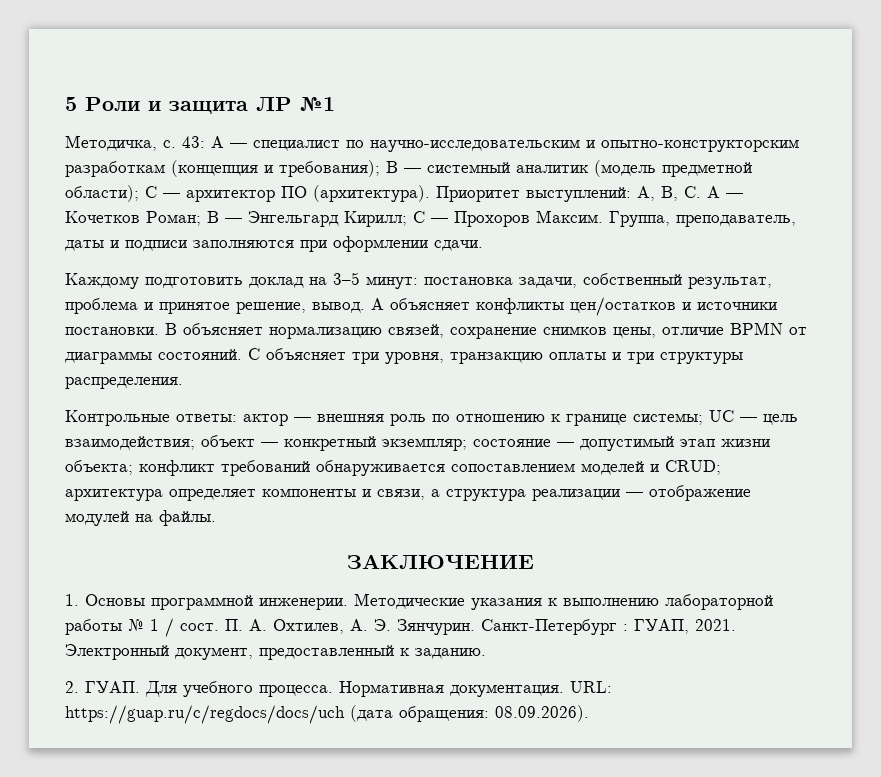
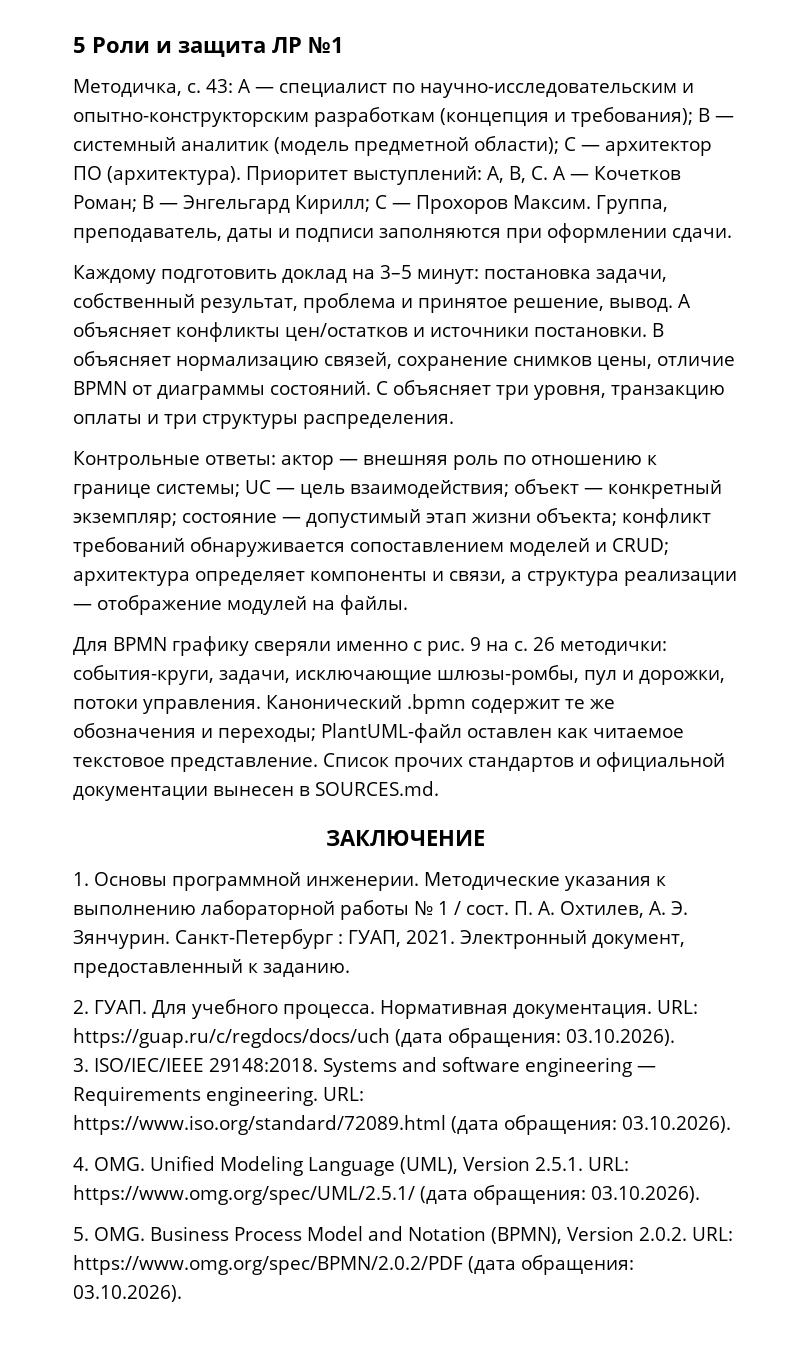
+ Для BPMN графику сверяли именно с рис. 9 на с. 26 методички: события-круги, задачи, исключающие шлюзы-ромбы, пул и дорожки, потоки управления. Канонический .bpmn содержит те же обозначения и переходы; PlantUML-файл оставлен как читаемое текстовое представление. Список прочих стандартов и официальной документации вынесен в SOURCES.md.
- URL: https://guap.ru/c/regdocs/docs/uch (дата обращения: 08.09.2026).
+ URL: https://guap.ru/c/regdocs/docs/uch (дата обращения: 03.10.2026).
+ 3. ISO/IEC/IEEE 29148:2018. Systems and software engineering — Requirements engineering. URL: https://www.iso.org/standard/72089.html (дата обращения: 03.10.2026).
+ 4. OMG. Unified Modeling Language (UML), Version 2.5.1. URL: https://www.omg.org/spec/UML/2.5.1/ (дата обращения: 03.10.2026).
+ 5. OMG. Business Process Model and Notation (BPMN), Version 2.0.2. URL: https://www.omg.org/spec/BPMN/2.0.2/PDF (дата обращения: 03.10.2026).

